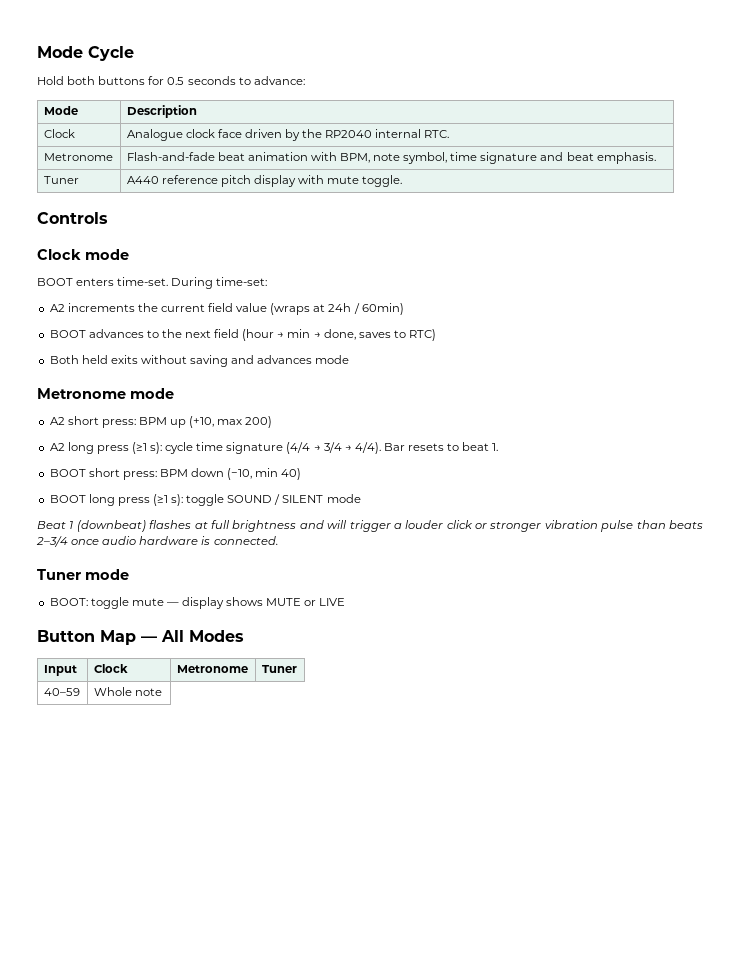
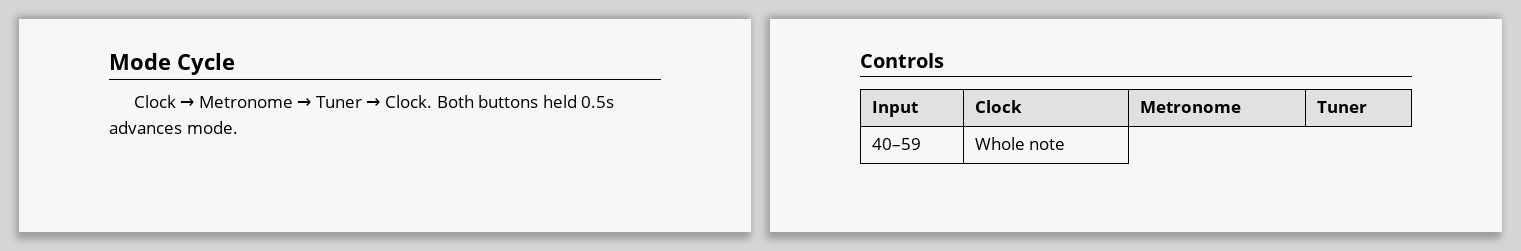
- Hold both buttons for 0.5 seconds to advance:
- Mode | Description
- Clock | Analogue clock face driven by the RP2040 internal RTC.
- Metronome | Flash-and-fade beat animation with BPM, note symbol, time signature and beat emphasis.
- Tuner | A440 reference pitch display with mute toggle.
+ Clock → Metronome → Tuner → Clock. Both buttons held 0.5s advances mode.
  Controls
- Clock mode
- BOOT enters time-set. During time-set:
- A2 increments the current field value (wraps at 24h / 60min)
- BOOT advances to the next field (hour → min → done, saves to RTC)
- Both held exits without saving and advances mode
- Metronome mode
- A2 short press: BPM up (+10, max 200)
- A2 long press (≥1 s): cycle time signature (4/4 → 3/4 → 4/4). Bar resets to beat 1.
- BOOT short press: BPM down (−10, min 40)
- BOOT long press (≥1 s): toggle SOUND / SILENT mode
- Beat 1 (downbeat) flashes at full brightness and will trigger a louder click or stronger vibration pulse than beats 2–3/4 once audio hardware is connected.
- Tuner mode
- BOOT: toggle mute — display shows MUTE or LIVE
- Button Map — All Modes

